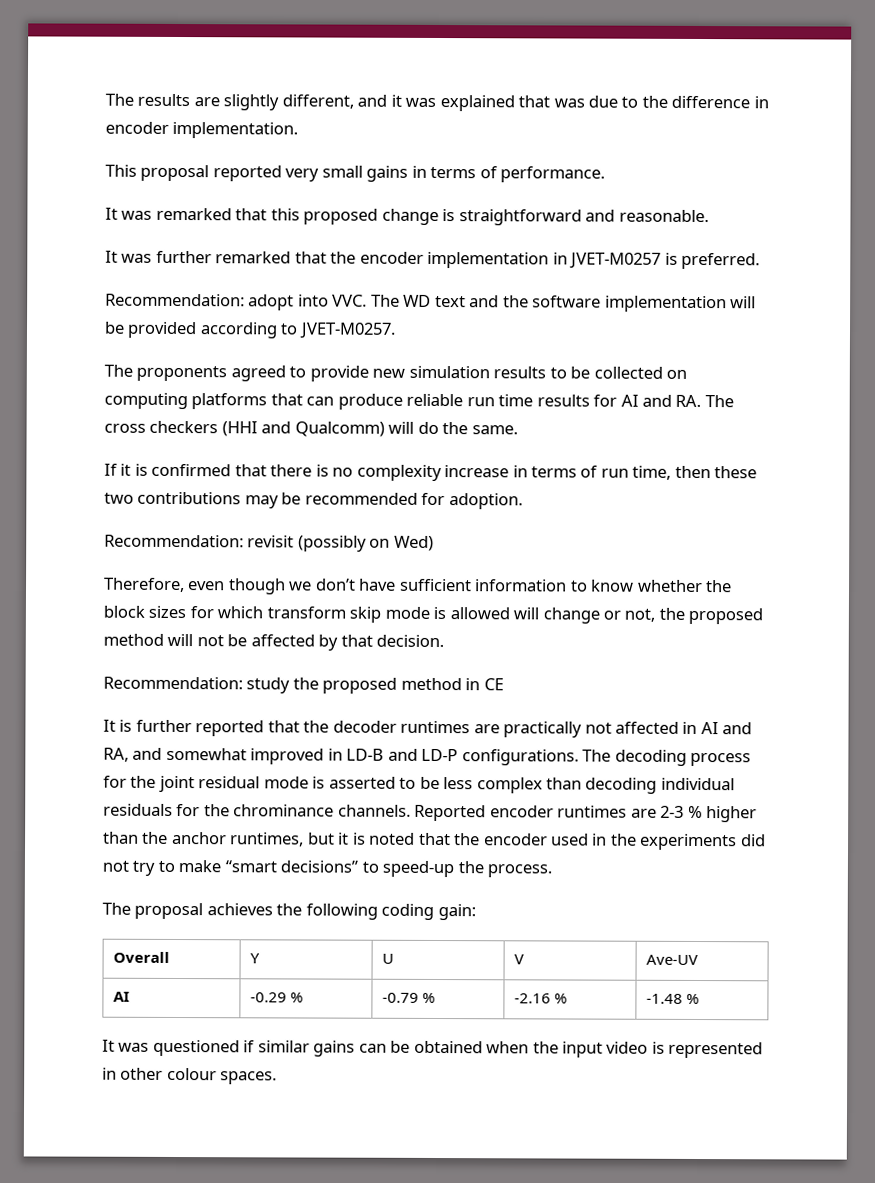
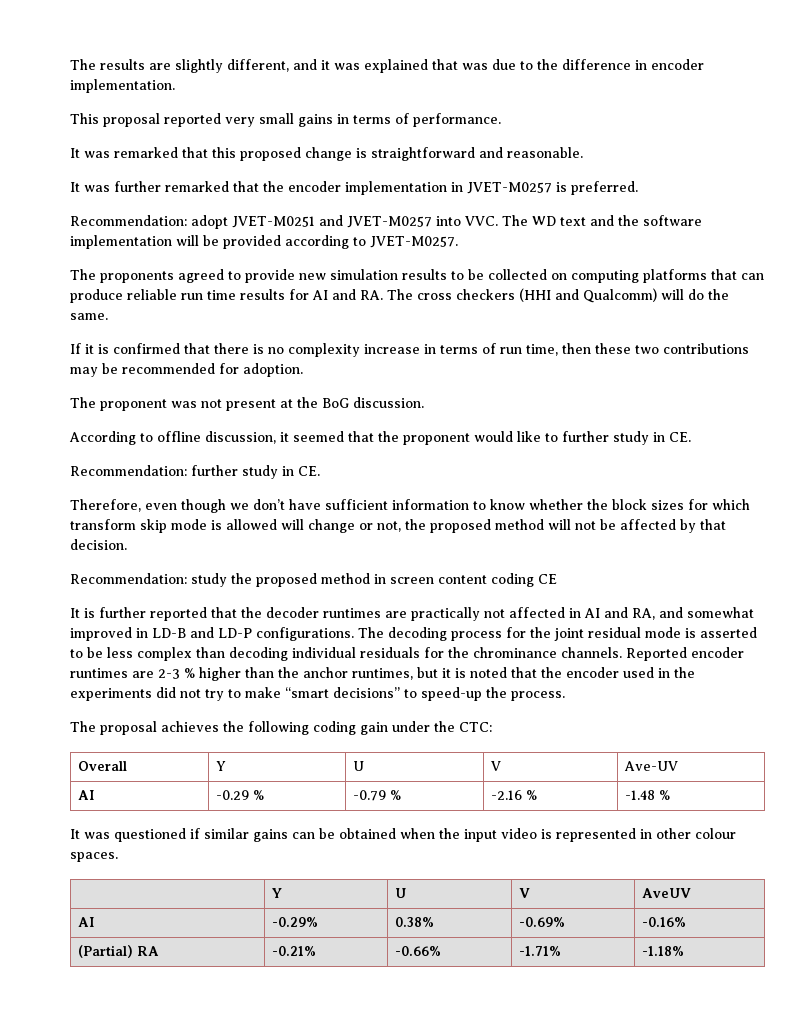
- Recommendation: adopt into VVC. The WD text and the software implementation will be provided according to JVET-M0257.
+ Recommendation: adopt JVET-M0251 and JVET-M0257 into VVC. The WD text and the software implementation will be provided according to JVET-M0257.
- Recommendation: revisit (possibly on Wed)
+ The proponent was not present at the BoG discussion.
+ According to offline discussion, it seemed that the proponent would like to further study in CE.
+ Recommendation: further study in CE.
- Recommendation: study the proposed method in CE
+ Recommendation: study the proposed method in screen content coding CE
- The proposal achieves the following coding gain:
+ The proposal achieves the following coding gain under the CTC:
+ | Y | U | V | AveUV
+ AI | -0.29% | 0.38% | -0.69% | -0.16%
+ (Partial) RA | -0.21% | -0.66% | -1.71% | -1.18%

